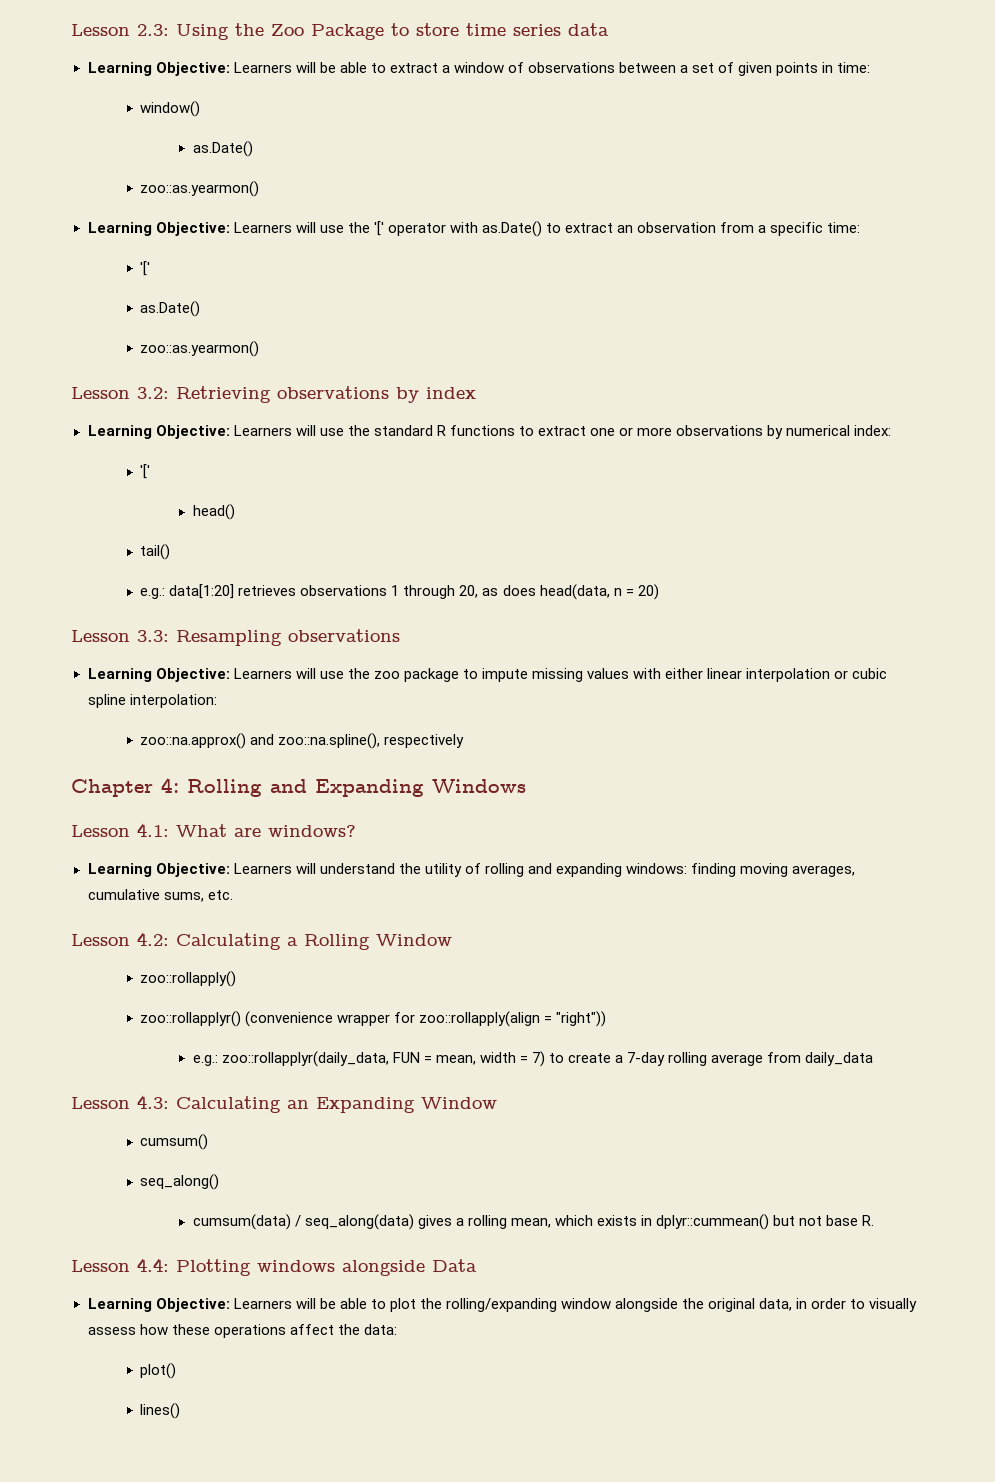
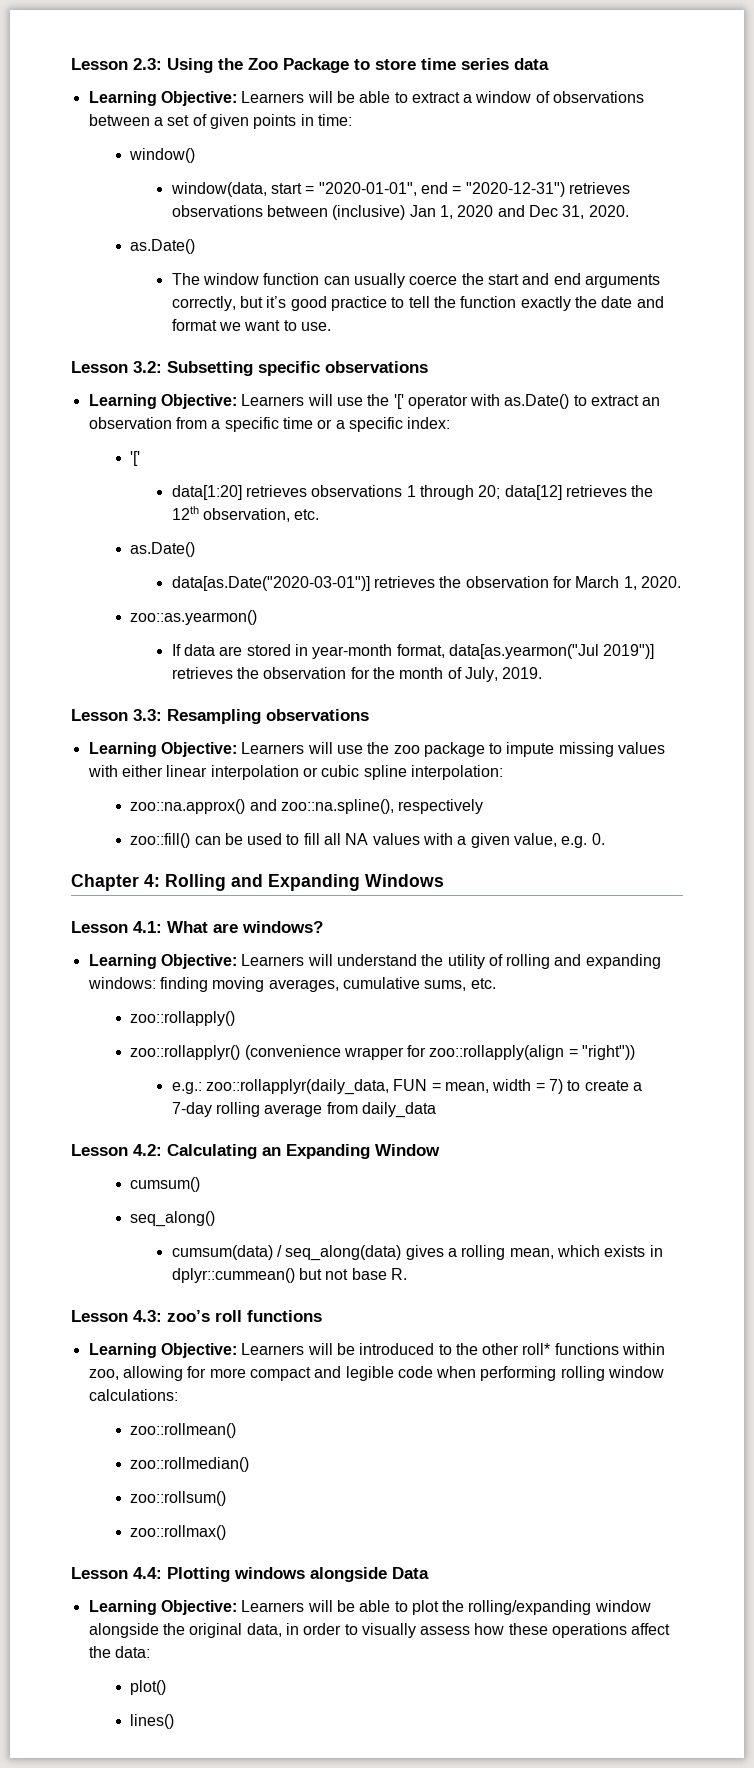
  window()
+ window(data, start = "2020-01-01", end = "2020-12-31") retrieves observations between (inclusive) Jan 1, 2020 and Dec 31, 2020.
  as.Date()
- zoo::as.yearmon()
+ The window function can usually coerce the start and end arguments correctly, but it’s good practice to tell the function exactly the date and format we want to use.
+ Lesson 3.2: Subsetting specific observations
- Learning Objective: Learners will use the '[' operator with as.Date() to extract an observation from a specific time:
- '['
- as.Date()
- zoo::as.yearmon()
- Lesson 3.2: Retrieving observations by index
- Learning Objective: Learners will use the standard R functions to extract one or more observations by numerical index:
+ Learning Objective: Learners will use the '[' operator with as.Date() to extract an observation from a specific time or a specific index:
- head()
- tail()
- e.g.: data[1:20] retrieves observations 1 through 20, as does head(data, n = 20)
+ data[1:20] retrieves observations 1 through 20; data[12] retrieves the 12th observation, etc.
+ as.Date()
+ data[as.Date("2020-03-01")] retrieves the observation for March 1, 2020.
+ zoo::as.yearmon()
+ If data are stored in year-month format, data[as.yearmon("Jul 2019")] retrieves the observation for the month of July, 2019.
+ zoo::fill() can be used to fill all NA values with a given value, e.g. 0.
- Lesson 4.2: Calculating a Rolling Window
- Lesson 4.3: Calculating an Expanding Window
+ Lesson 4.2: Calculating an Expanding Window
+ Lesson 4.3: zoo’s roll functions
+ Learning Objective: Learners will be introduced to the other roll* functions within zoo, allowing for more compact and legible code when performing rolling window calculations:
+ zoo::rollmean()
+ zoo::rollmedian()
+ zoo::rollsum()
+ zoo::rollmax()

